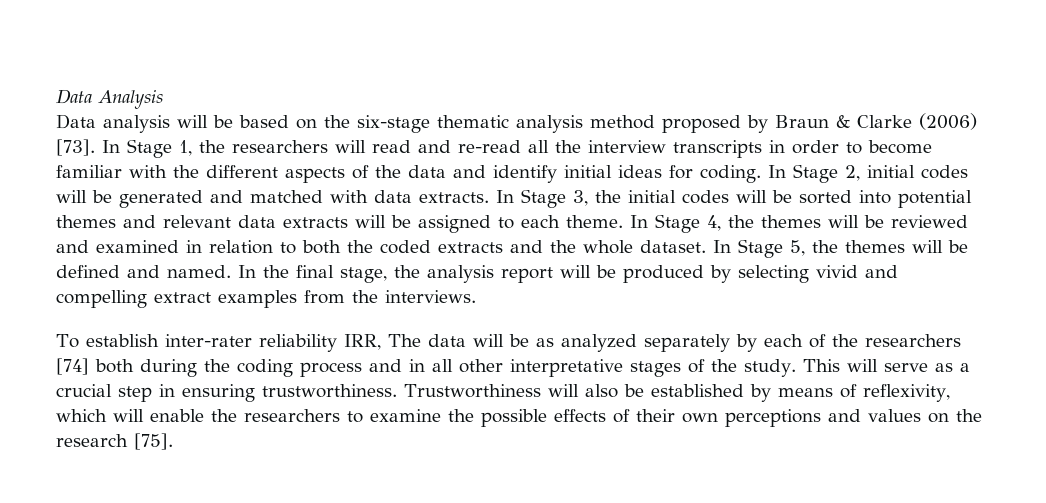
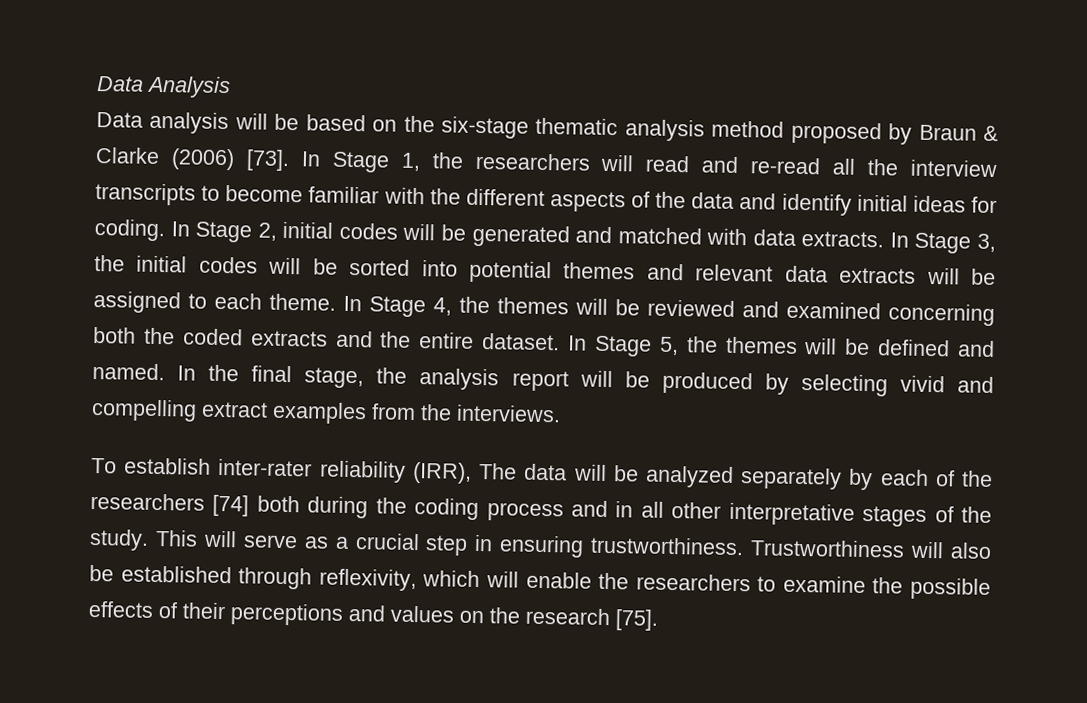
- In Stage 1, the researchers will read and re-read all the interview transcripts in order to become familiar with the different aspects of the data and identify initial ideas for coding.
+ In Stage 1, the researchers will read and re-read all the interview transcripts to become familiar with the different aspects of the data and identify initial ideas for coding.
- In Stage 4, the themes will be reviewed and examined in relation to both the coded extracts and the whole dataset.
+ In Stage 4, the themes will be reviewed and examined concerning both the coded extracts and the entire dataset.
- To establish inter-rater reliability IRR, The data will be as analyzed separately by each of the researchers [74] both during the coding process and in all other interpretative stages of the study.
+ To establish inter-rater reliability (IRR), The data will be analyzed separately by each of the researchers [74] both during the coding process and in all other interpretative stages of the study.
- Trustworthiness will also be established by means of reflexivity, which will enable the researchers to examine the possible effects of their own perceptions and values on the research [75].
+ Trustworthiness will also be established through reflexivity, which will enable the researchers to examine the possible effects of their perceptions and values on the research [75].

